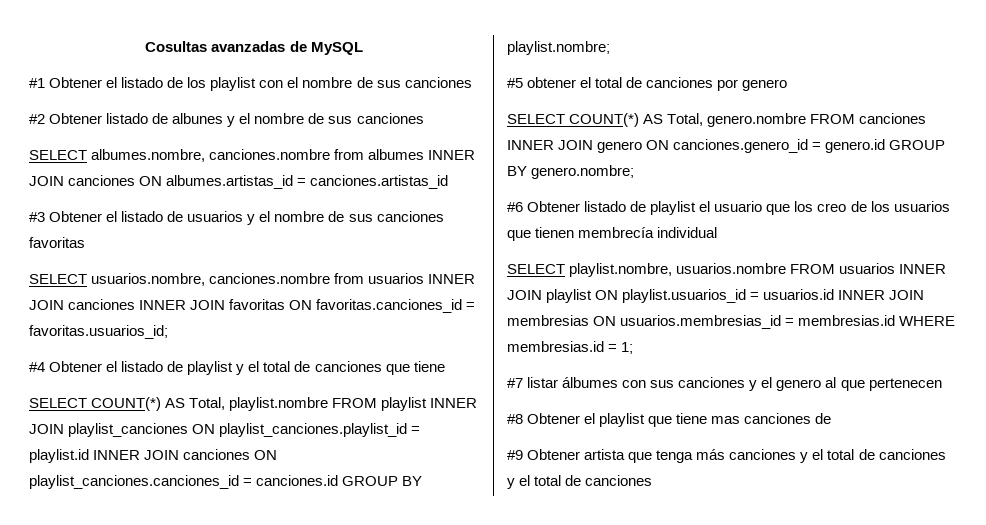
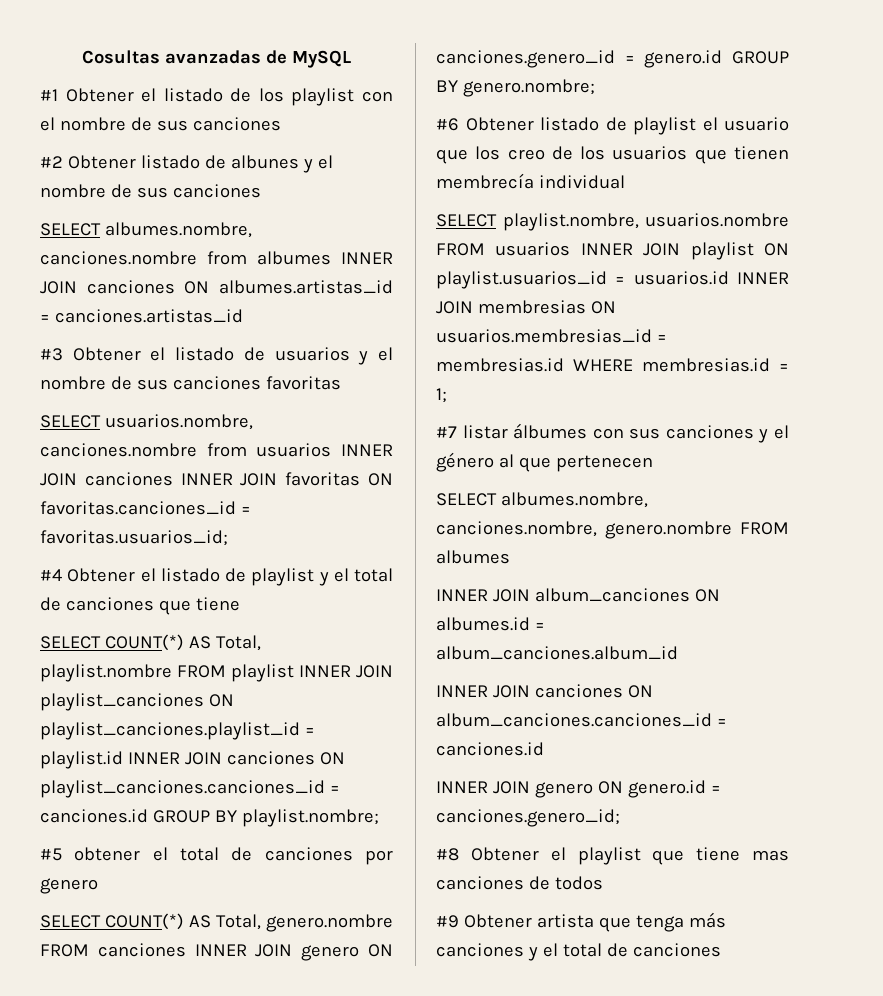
- #7 listar álbumes con sus canciones y el genero al que pertenecen
+ #7 listar álbumes con sus canciones y el género al que pertenecen
+ SELECT albumes.nombre, canciones.nombre, genero.nombre FROM albumes
+ INNER JOIN album_canciones ON albumes.id = album_canciones.album_id
+ INNER JOIN canciones ON album_canciones.canciones_id = canciones.id
+ INNER JOIN genero ON genero.id = canciones.genero_id;
- #8 Obtener el playlist que tiene mas canciones de
+ #8 Obtener el playlist que tiene mas canciones de todos
- #9 Obtener artista que tenga más canciones y el total de canciones y el total de canciones
+ #9 Obtener artista que tenga más canciones y el total de canciones

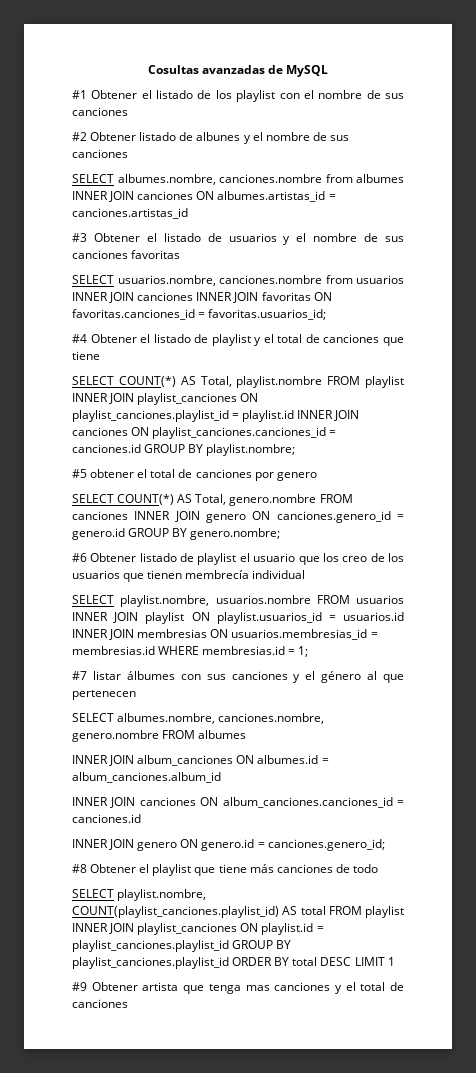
- #8 Obtener el playlist que tiene mas canciones de todos
+ #8 Obtener el playlist que tiene más canciones de todo
+ SELECT playlist.nombre, COUNT(playlist_canciones.playlist_id) AS total FROM playlist INNER JOIN playlist_canciones ON playlist.id = playlist_canciones.playlist_id GROUP BY playlist_canciones.playlist_id ORDER BY total DESC LIMIT 1
- #9 Obtener artista que tenga más canciones y el total de canciones
+ #9 Obtener artista que tenga mas canciones y el total de canciones

